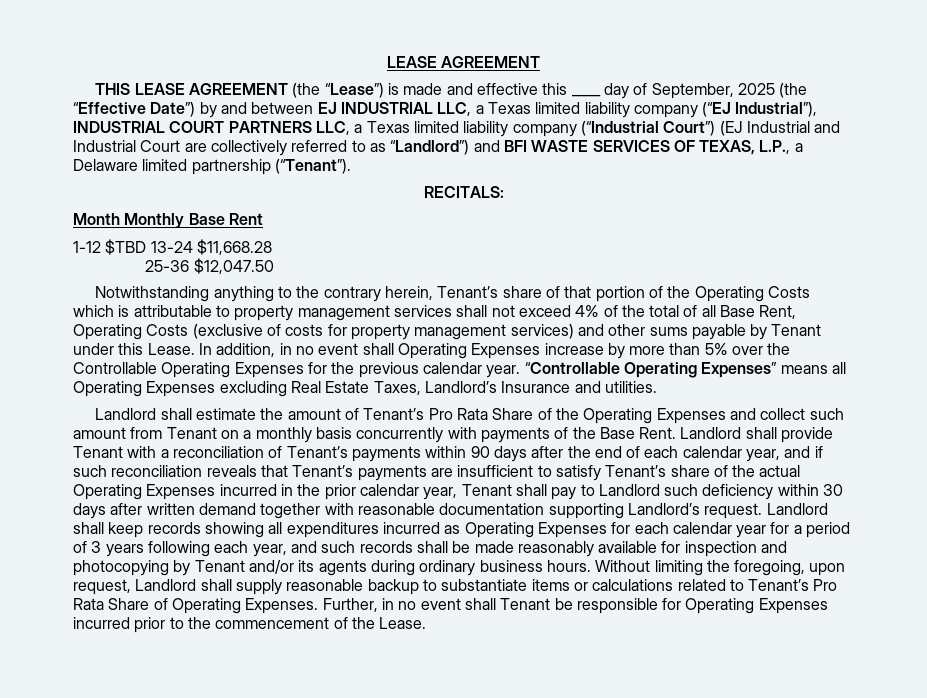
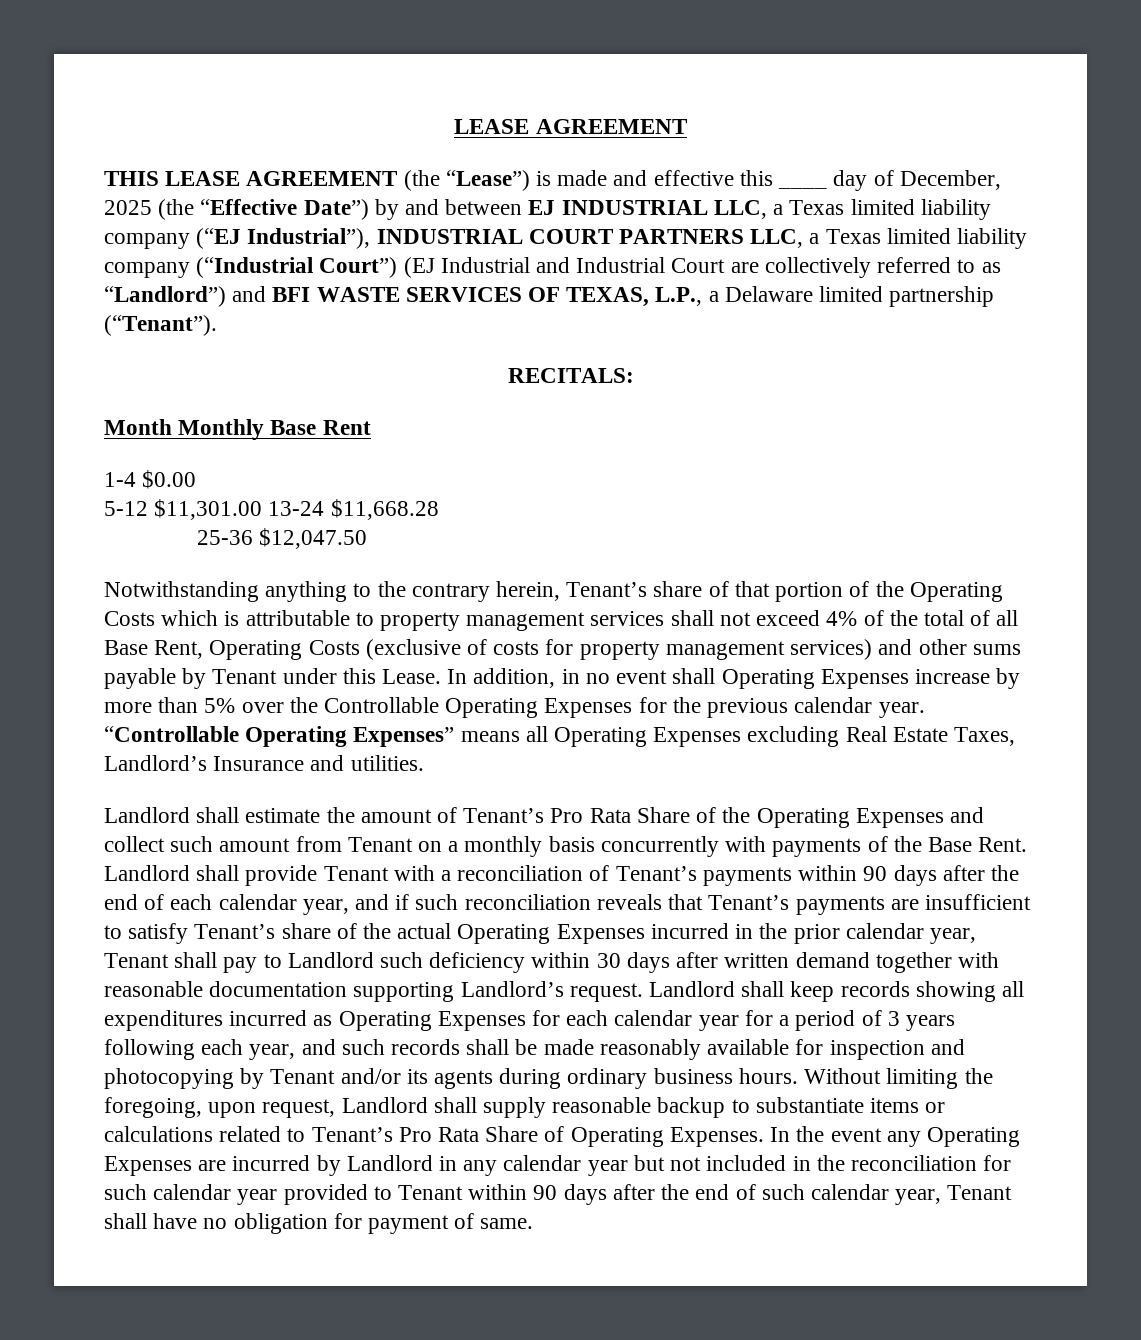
- THIS LEASE AGREEMENT (the “Lease”) is made and effective this ____ day of September, 2025 (the “Effective Date”) by and between EJ INDUSTRIAL LLC, a Texas limited liability company (“EJ Industrial”), INDUSTRIAL COURT PARTNERS LLC, a Texas limited liability company (“Industrial Court”) (EJ Industrial and Industrial Court are collectively referred to as “Landlord”) and BFI WASTE SERVICES OF TEXAS, L.P., a Delaware limited partnership (“Tenant”).
+ THIS LEASE AGREEMENT (the “Lease”) is made and effective this ____ day of December, 2025 (the “Effective Date”) by and between EJ INDUSTRIAL LLC, a Texas limited liability company (“EJ Industrial”), INDUSTRIAL COURT PARTNERS LLC, a Texas limited liability company (“Industrial Court”) (EJ Industrial and Industrial Court are collectively referred to as “Landlord”) and BFI WASTE SERVICES OF TEXAS, L.P., a Delaware limited partnership (“Tenant”).
- 1-12 $TBD 13-24 $11,668.28
+ 1-4 $0.00
+ 5-12 $11,301.00 13-24 $11,668.28
- Further, in no event shall Tenant be responsible for Operating Expenses incurred prior to the commencement of the Lease.
+ In the event any Operating Expenses are incurred by Landlord in any calendar year but not included in the reconciliation for such calendar year provided to Tenant within 90 days after the end of such calendar year, Tenant shall have no obligation for payment of same.

